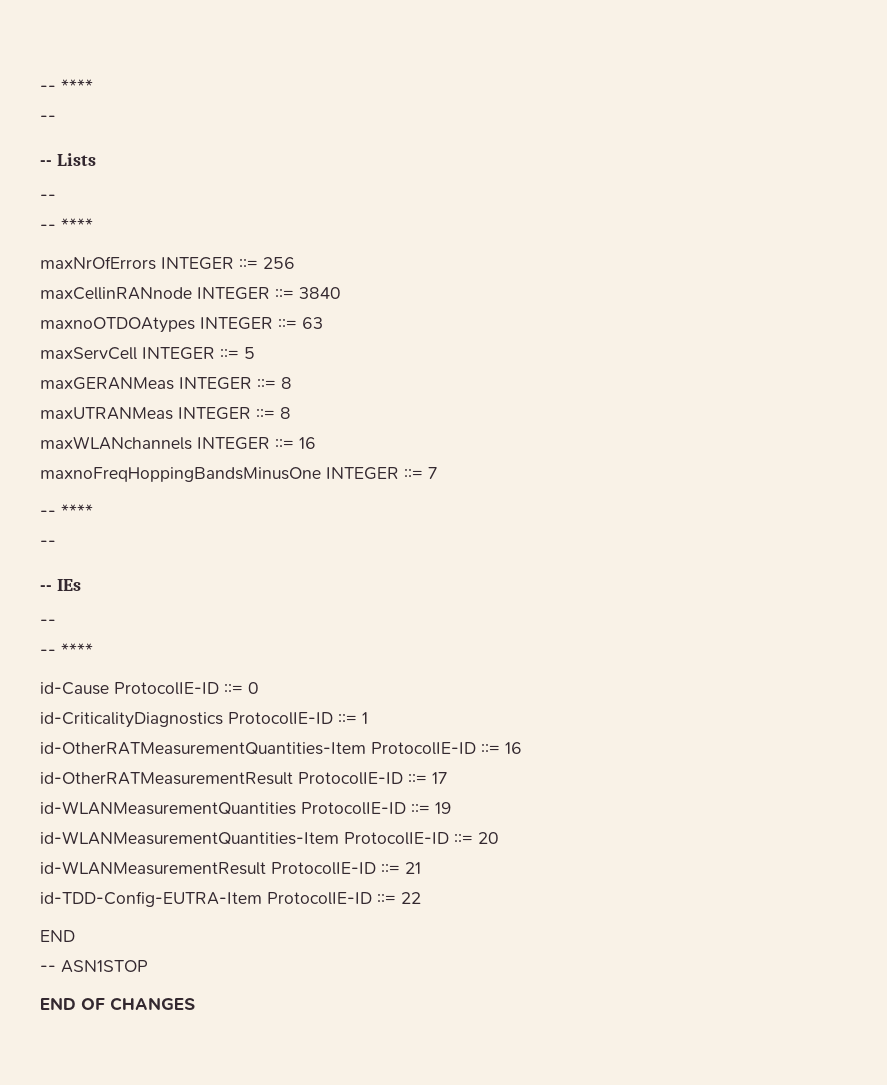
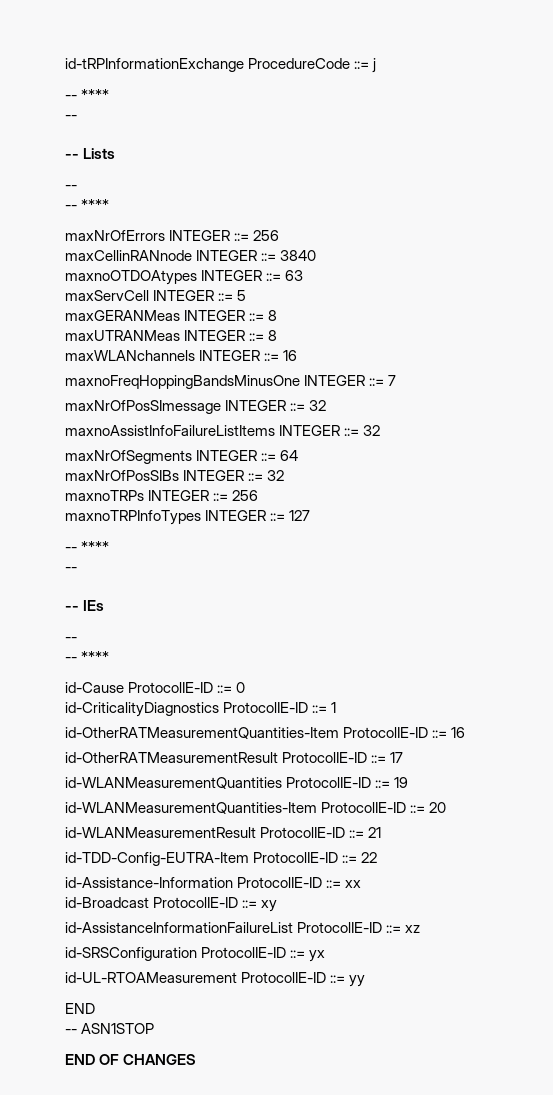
+ id-tRPInformationExchange ProcedureCode ::= j
+ maxNrOfPosSImessage INTEGER ::= 32
+ maxnoAssistInfoFailureListItems INTEGER ::= 32
+ maxNrOfSegments INTEGER ::= 64
+ maxNrOfPosSIBs INTEGER ::= 32
+ maxnoTRPs INTEGER ::= 256
+ maxnoTRPInfoTypes INTEGER ::= 127
+ id-Assistance-Information ProtocolIE-ID ::= xx
+ id-Broadcast ProtocolIE-ID ::= xy
+ id-AssistanceInformationFailureList ProtocolIE-ID ::= xz
+ id-SRSConfiguration ProtocolIE-ID ::= yx
+ id-UL-RTOAMeasurement ProtocolIE-ID ::= yy

